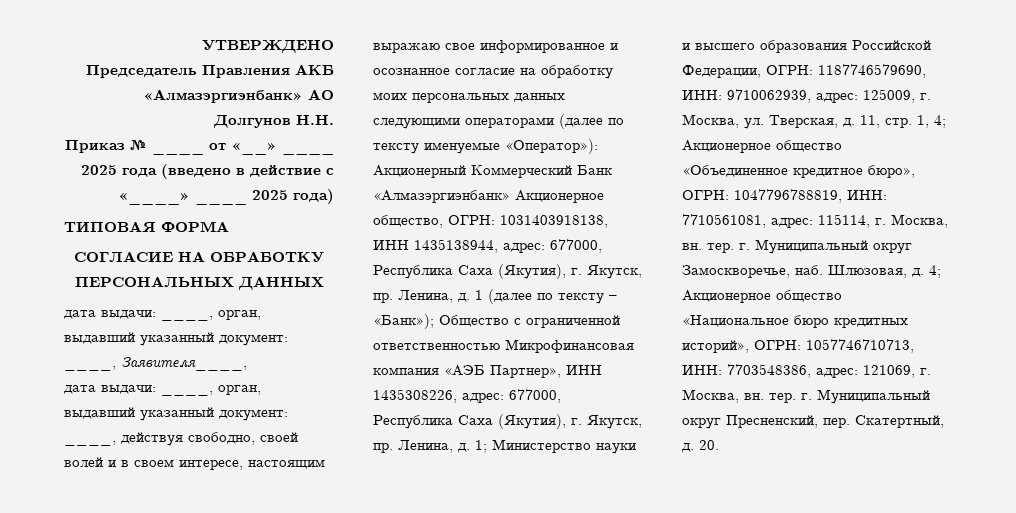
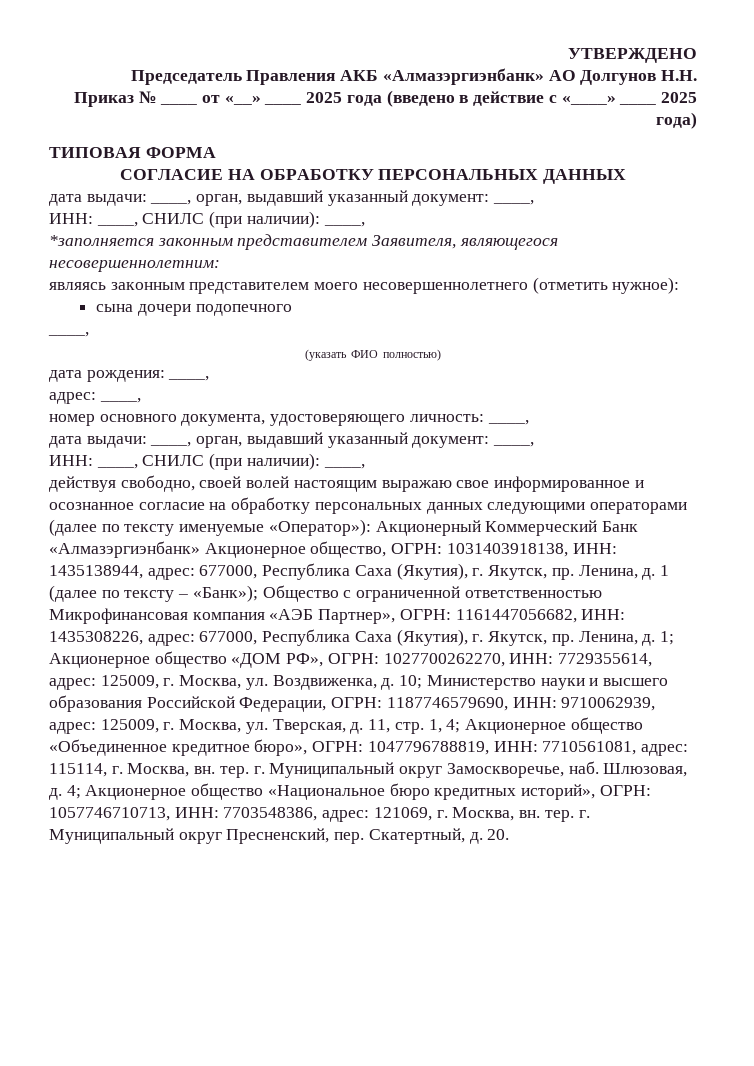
  СОГЛАСИЕ НА ОБРАБОТКУ ПЕРСОНАЛЬНЫХ ДАННЫХ
- дата выдачи: ____, орган, выдавший указанный документ: ____, Заявителя____,
- дата выдачи: ____, орган, выдавший указанный документ: ____, действуя свободно, своей волей и в своем интересе, настоящим выражаю свое информированное и осознанное согласие на обработку моих персональных данных следующими операторами (далее по тексту именуемые «Оператор»): Акционерный Коммерческий Банк «Алмазэргиэнбанк» Акционерное общество, ОГРН: 1031403918138, ИНН 1435138944, адрес: 677000, Республика Саха (Якутия), г. Якутск, пр.
+ дата выдачи: ____, орган, выдавший указанный документ: ____,
+ ИНН: ____, СНИЛС (при наличии): ____,
+ *заполняется законным представителем Заявителя, являющегося несовершеннолетним:
+ являясь законным представителем моего несовершеннолетнего (отметить нужное):
+ сына дочери подопечного
+ ____,
+ (указать ФИО полностью)
+ дата рождения: ____,
+ адрес: ____,
+ номер основного документа, удостоверяющего личность: ____,
+ дата выдачи: ____, орган, выдавший указанный документ: ____,
+ ИНН: ____, СНИЛС (при наличии): ____,
+ действуя свободно, своей волей настоящим выражаю свое информированное и осознанное согласие на обработку персональных данных следующими операторами (далее по тексту именуемые «Оператор»): Акционерный Коммерческий Банк «Алмазэргиэнбанк» Акционерное общество, ОГРН: 1031403918138, ИНН: 1435138944, адрес: 677000, Республика Саха (Якутия), г. Якутск, пр.
- 1 (далее по тексту – «Банк»); Общество с ограниченной ответственностью Микрофинансовая компания «АЭБ Партнер», ИНН 1435308226, адрес: 677000, Республика Саха (Якутия), г. Якутск, пр.
+ 1 (далее по тексту – «Банк»); Общество с ограниченной ответственностью Микрофинансовая компания «АЭБ Партнер», ОГРН: 1161447056682, ИНН: 1435308226, адрес: 677000, Республика Саха (Якутия), г. Якутск, пр.
- 1; Министерство науки и высшего образования Российской Федерации, ОГРН: 1187746579690, ИНН: 9710062939, адрес: 125009, г. Москва, ул. Тверская, д.
+ 1; Акционерное общество «ДОМ РФ», ОГРН: 1027700262270, ИНН: 7729355614, адрес: 125009, г. Москва, ул. Воздвиженка, д. 10; Министерство науки и высшего образования Российской Федерации, ОГРН: 1187746579690, ИНН: 9710062939, адрес: 125009, г. Москва, ул. Тверская, д.

